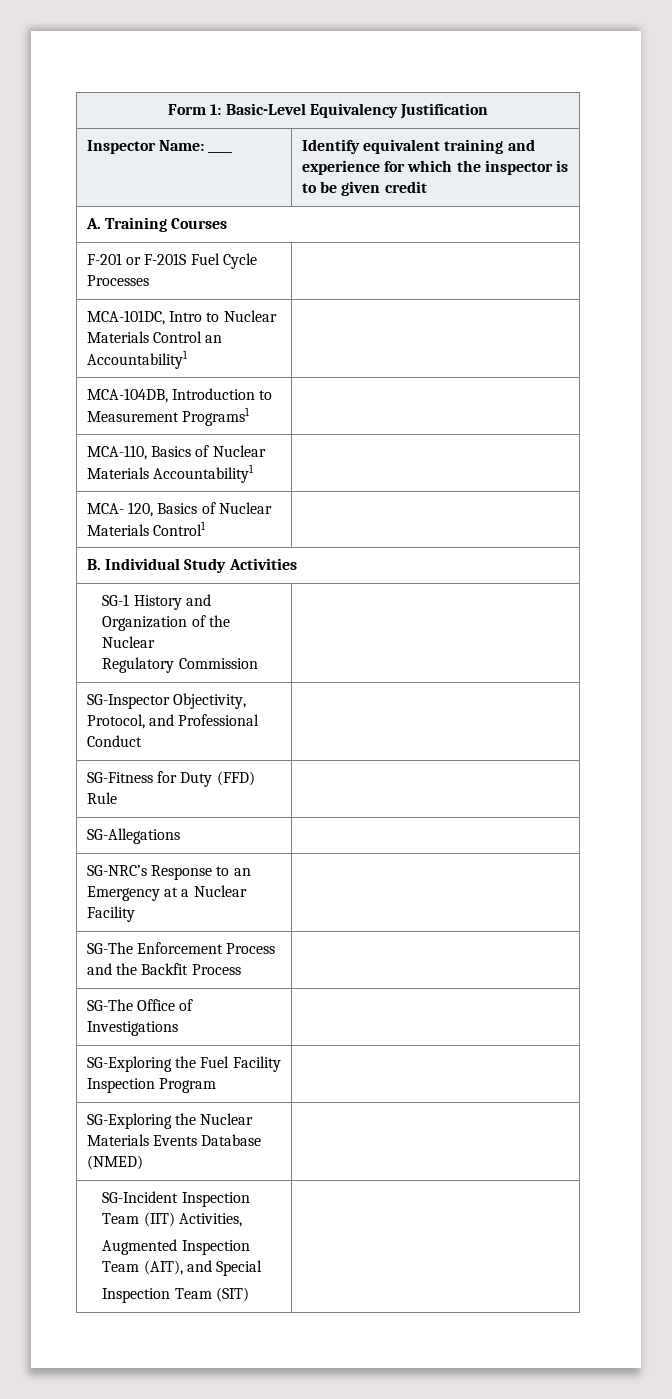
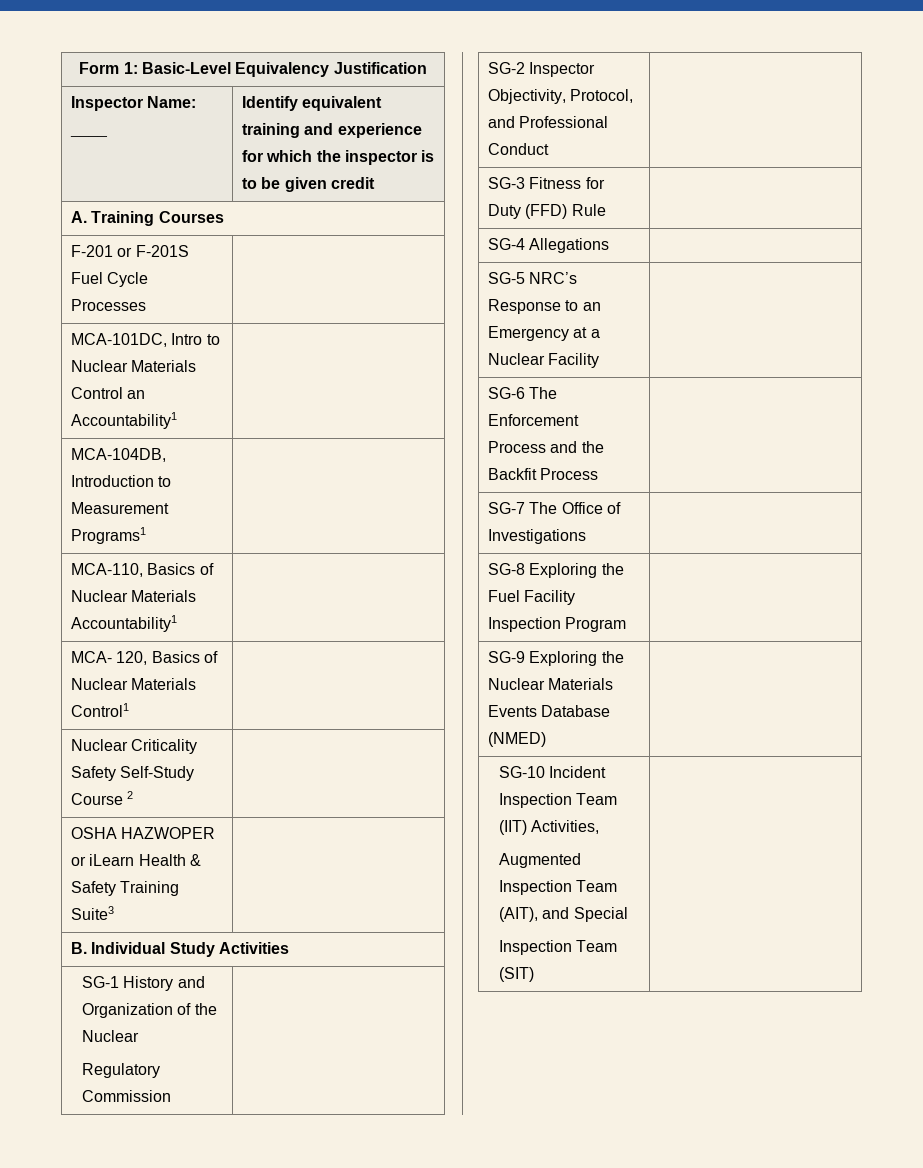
+ Nuclear Criticality Safety Self-Study Course 2 |
+ OSHA HAZWOPER or iLearn Health & Safety Training Suite3 |
- SG-Inspector Objectivity, Protocol, and Professional Conduct |
+ SG-2 Inspector Objectivity, Protocol, and Professional Conduct |
- SG-Fitness for Duty (FFD) Rule |
+ SG-3 Fitness for Duty (FFD) Rule |
- SG-Allegations |
- SG-NRC’s Response to an Emergency at a Nuclear Facility |
+ SG-4 Allegations |
+ SG-5 NRC’s Response to an Emergency at a Nuclear Facility |
- SG-The Enforcement Process and the Backfit Process |
+ SG-6 The Enforcement Process and the Backfit Process |
- SG-The Office of Investigations |
+ SG-7 The Office of Investigations |
- SG-Exploring the Fuel Facility Inspection Program |
+ SG-8 Exploring the Fuel Facility Inspection Program |
- SG-Exploring the Nuclear Materials Events Database (NMED) |
+ SG-9 Exploring the Nuclear Materials Events Database (NMED) |
- SG-Incident Inspection Team (IIT) Activities,
+ SG-10 Incident Inspection Team (IIT) Activities,

